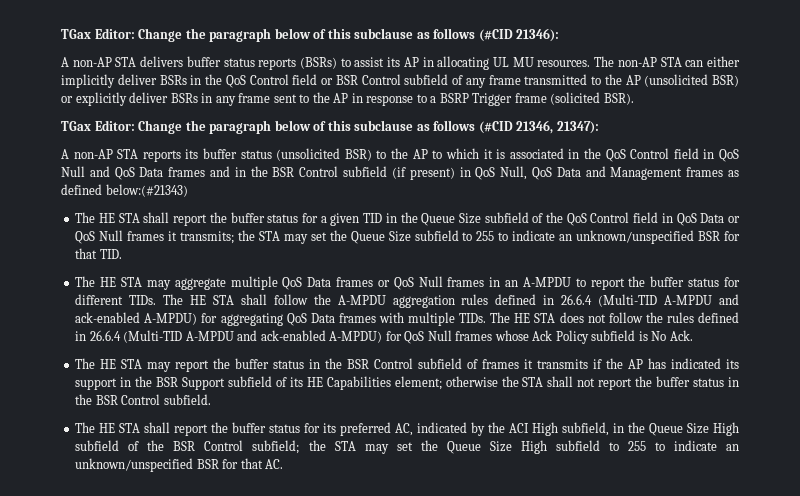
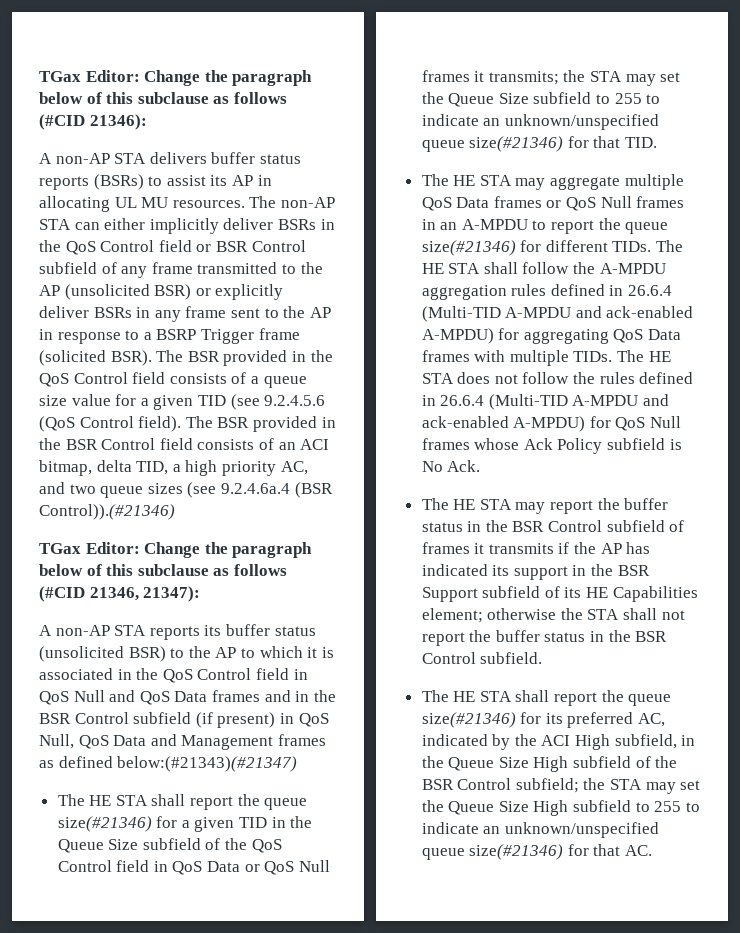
+ The BSR provided in the QoS Control field consists of a queue size value for a given TID (see 9.2.4.5.6 (QoS Control field). The BSR provided in the BSR Control field consists of an ACI bitmap, delta TID, a high priority AC, and two queue sizes (see 9.2.4.6a.4 (BSR Control)).(#21346)
- A non-AP STA reports its buffer status (unsolicited BSR) to the AP to which it is associated in the QoS Control field in QoS Null and QoS Data frames and in the BSR Control subfield (if present) in QoS Null, QoS Data and Management frames as defined below:(#21343)
- The HE STA shall report the buffer status for a given TID in the Queue Size subfield of the QoS Control field in QoS Data or QoS Null frames it transmits;
+ A non-AP STA reports its buffer status (unsolicited BSR) to the AP to which it is associated in the QoS Control field in QoS Null and QoS Data frames and in the BSR Control subfield (if present) in QoS Null, QoS Data and Management frames as defined below:(#21343)(#21347)
+ The HE STA shall report the queue size(#21346) for a given TID in the Queue Size subfield of the QoS Control field in QoS Data or QoS Null frames it transmits;
- the STA may set the Queue Size subfield to 255 to indicate an unknown/unspecified BSR for that TID.
+ the STA may set the Queue Size subfield to 255 to indicate an unknown/unspecified queue size(#21346) for that TID.
- The HE STA may aggregate multiple QoS Data frames or QoS Null frames in an A-MPDU to report the buffer status for different TIDs.
+ The HE STA may aggregate multiple QoS Data frames or QoS Null frames in an A-MPDU to report the queue size(#21346) for different TIDs.
- The HE STA shall report the buffer status for its preferred AC, indicated by the ACI High subfield, in the Queue Size High subfield of the BSR Control subfield; the STA may set the Queue Size High subfield to 255 to indicate an unknown/unspecified BSR for that AC.
+ The HE STA shall report the queue size(#21346) for its preferred AC, indicated by the ACI High subfield, in the Queue Size High subfield of the BSR Control subfield; the STA may set the Queue Size High subfield to 255 to indicate an unknown/unspecified queue size(#21346) for that AC.

